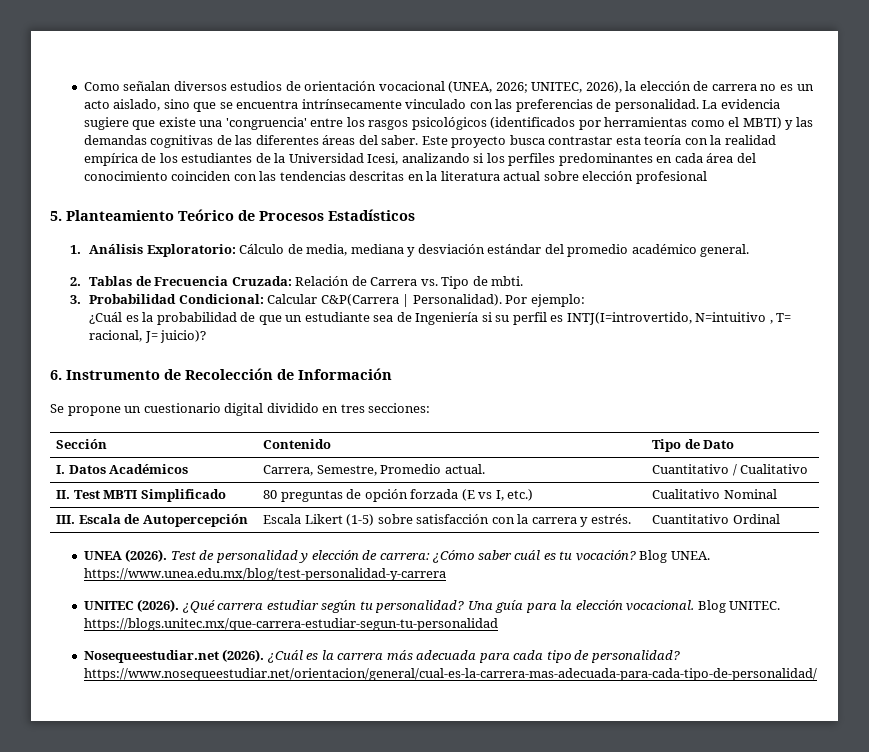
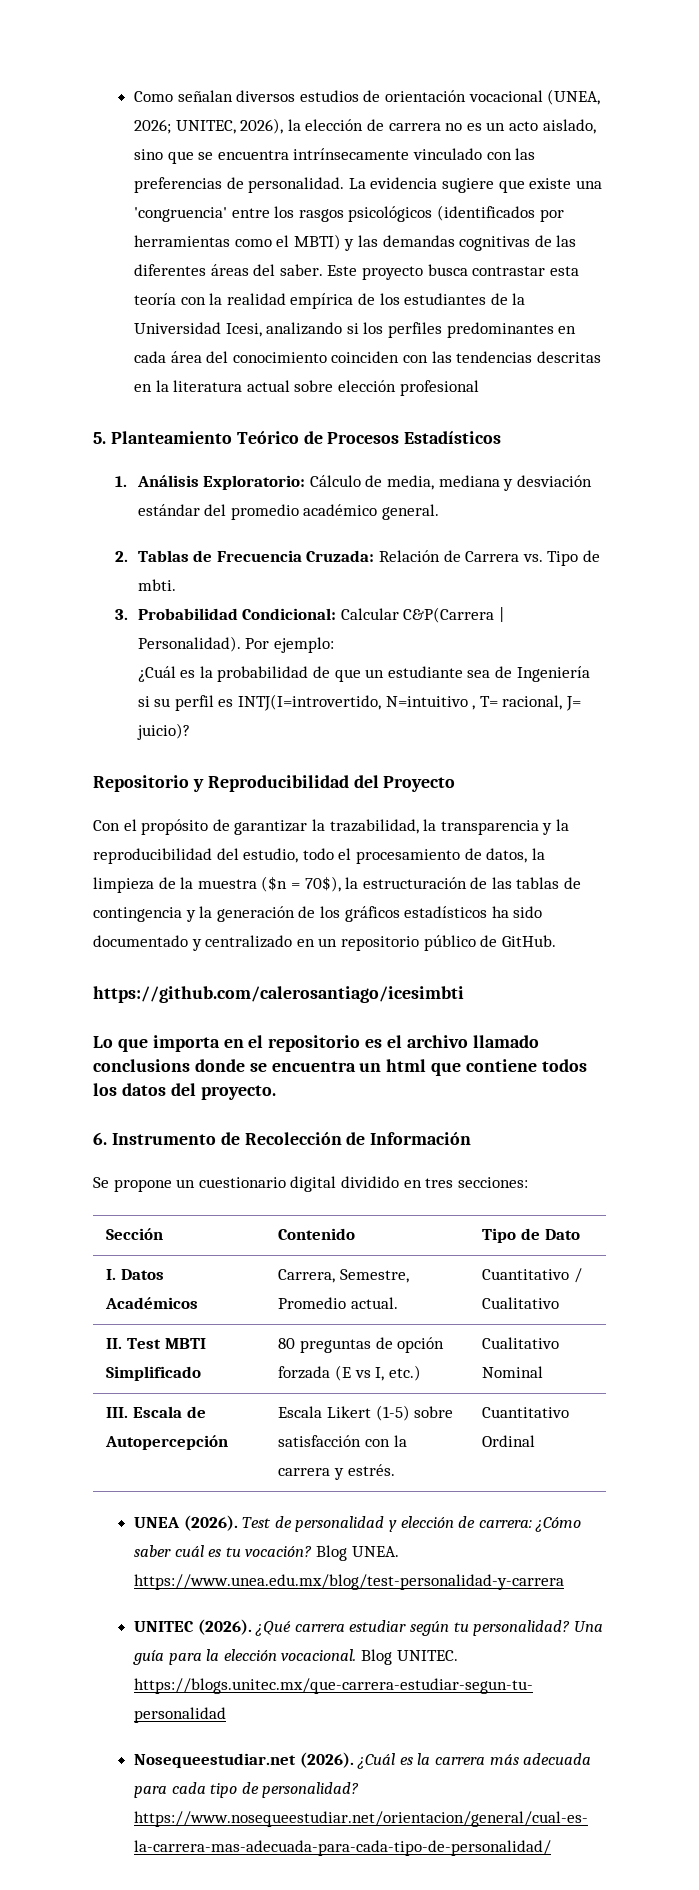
+ Repositorio y Reproducibilidad del Proyecto
+ Con el propósito de garantizar la trazabilidad, la transparencia y la reproducibilidad del estudio, todo el procesamiento de datos, la limpieza de la muestra ($n = 70$), la estructuración de las tablas de contingencia y la generación de los gráficos estadísticos ha sido documentado y centralizado en un repositorio público de GitHub.
+ https://github.com/calerosantiago/icesimbti
+ Lo que importa en el repositorio es el archivo llamado conclusions donde se encuentra un html que contiene todos los datos del proyecto.

